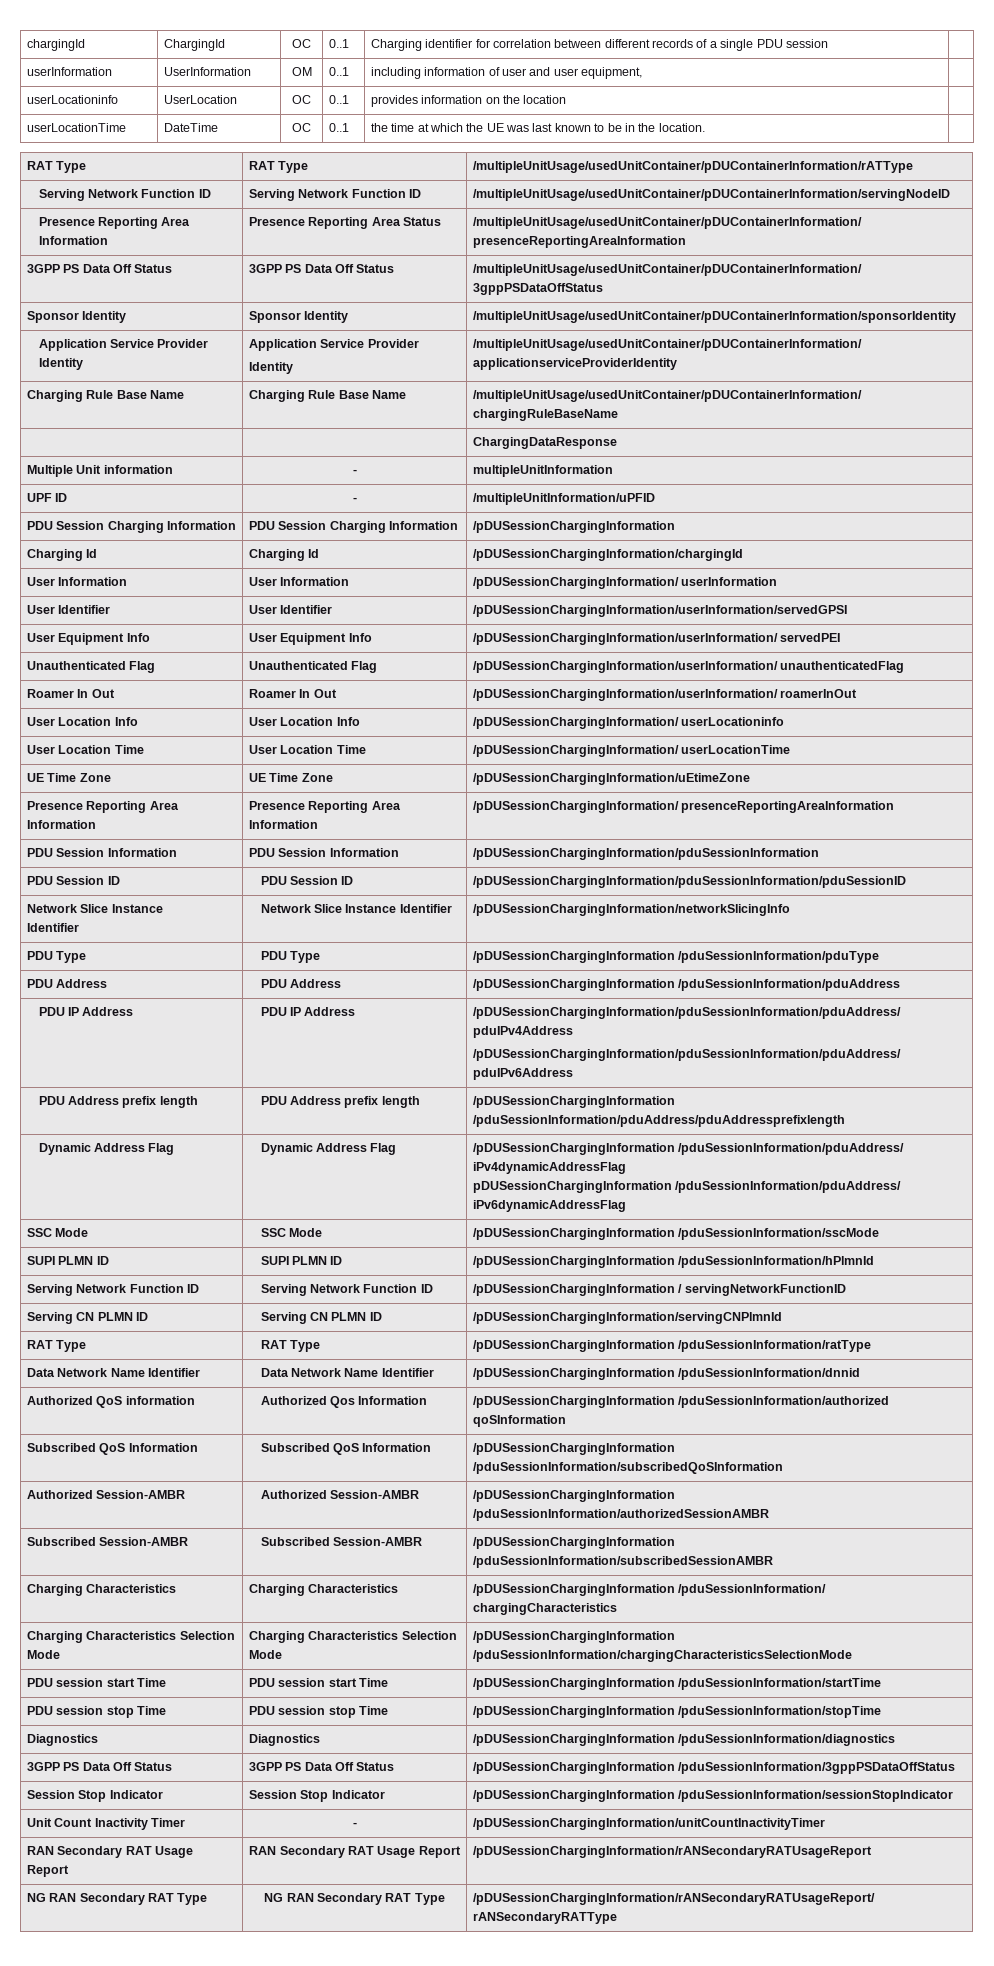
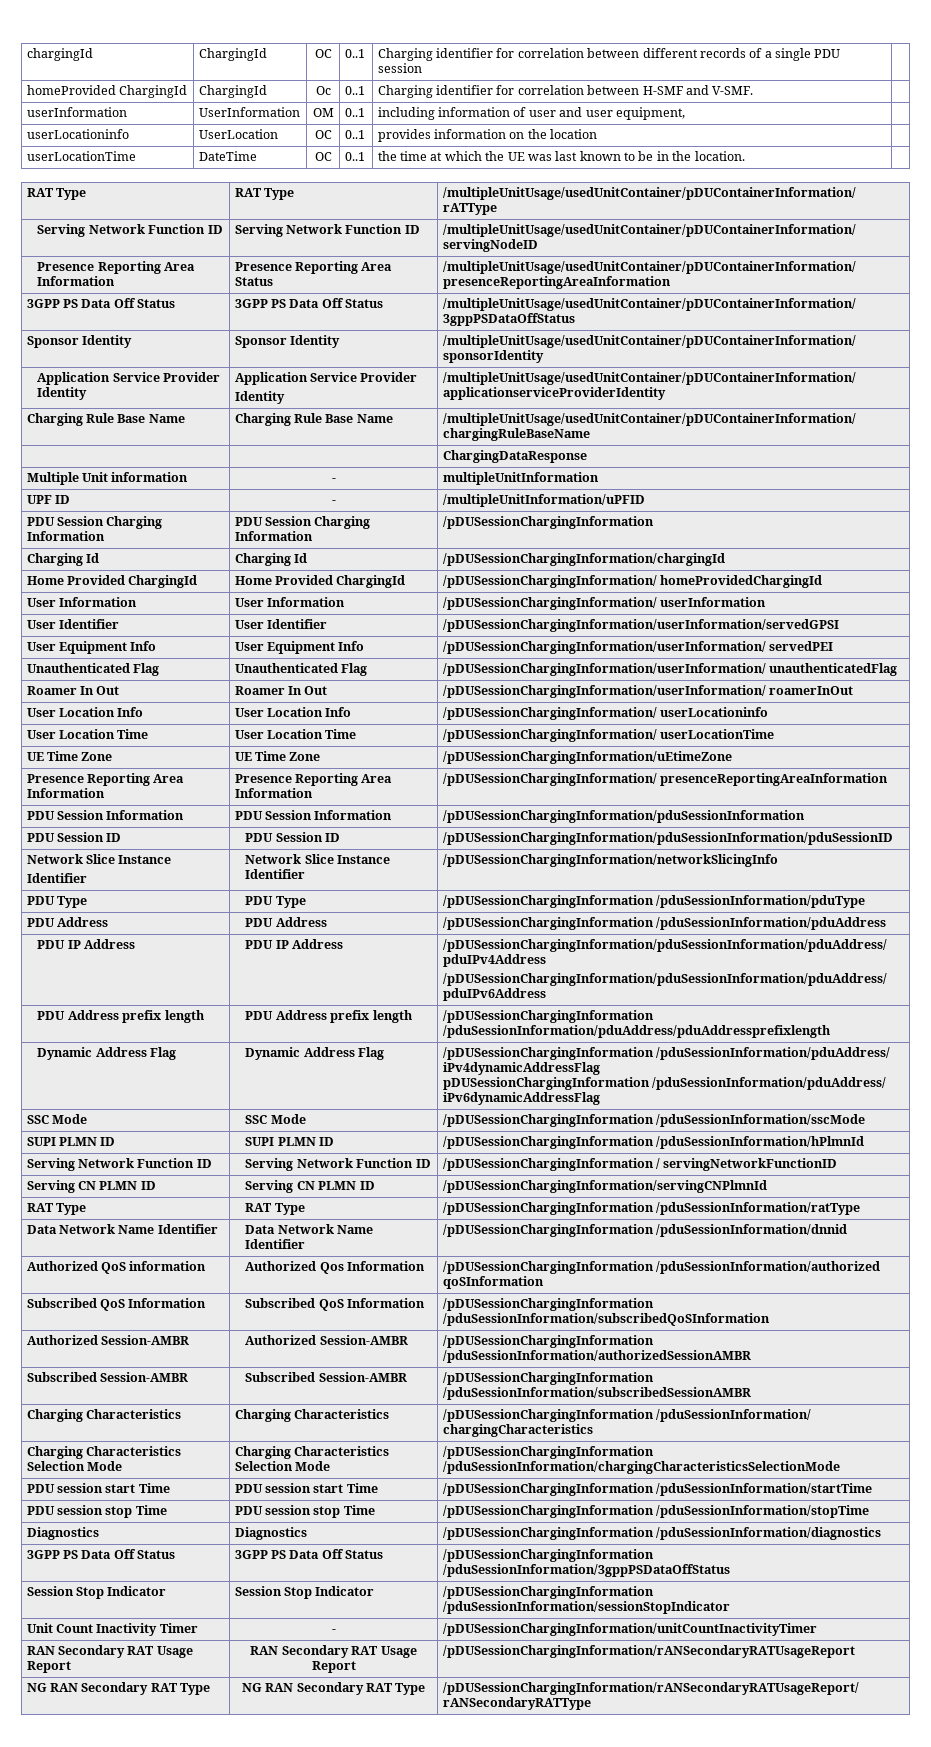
+ homeProvided ChargingId | ChargingId | Oc | 0..1 | Charging identifier for correlation between H-SMF and V-SMF. |
+ Home Provided ChargingId | Home Provided ChargingId | /pDUSessionChargingInformation/ homeProvidedChargingId

